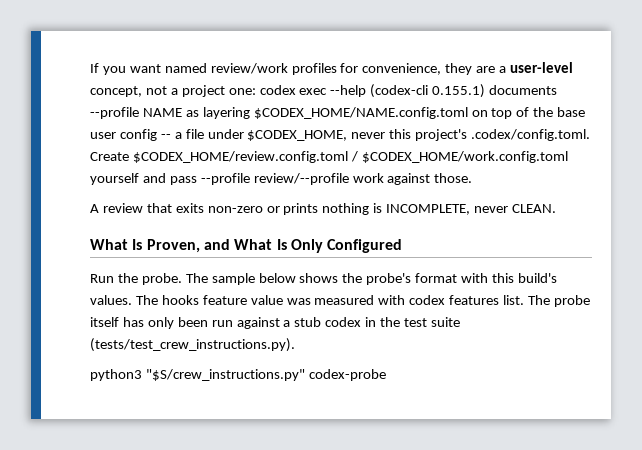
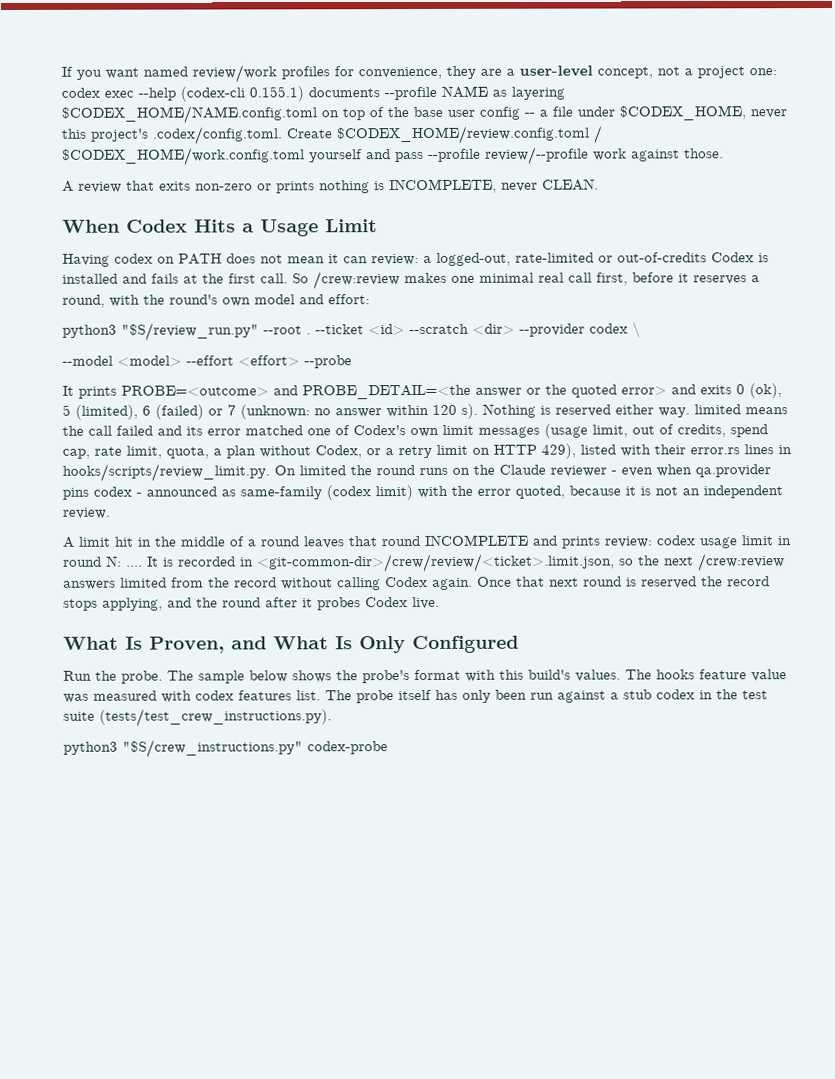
+ When Codex Hits a Usage Limit
+ Having codex on PATH does not mean it can review: a logged-out, rate-limited or out-of-credits Codex is installed and fails at the first call. So /crew:review makes one minimal real call first, before it reserves a round, with the round's own model and effort:
+ python3 "$S/review_run.py" --root . --ticket <id> --scratch <dir> --provider codex \
+ --model <model> --effort <effort> --probe
+ It prints PROBE=<outcome> and PROBE_DETAIL=<the answer or the quoted error> and exits 0 (ok), 5 (limited), 6 (failed) or 7 (unknown: no answer within 120 s). Nothing is reserved either way. limited means the call failed and its error matched one of Codex's own limit messages (usage limit, out of credits, spend cap, rate limit, quota, a plan without Codex, or a retry limit on HTTP 429), listed with their error.rs lines in hooks/scripts/review_limit.py. On limited the round runs on the Claude reviewer - even when qa.provider pins codex - announced as same-family (codex limit) with the error quoted, because it is not an independent review.
+ A limit hit in the middle of a round leaves that round INCOMPLETE and prints review: codex usage limit in round N: .... It is recorded in <git-common-dir>/crew/review/<ticket>.limit.json, so the next /crew:review answers limited from the record without calling Codex again. Once that next round is reserved the record stops applying, and the round after it probes Codex live.

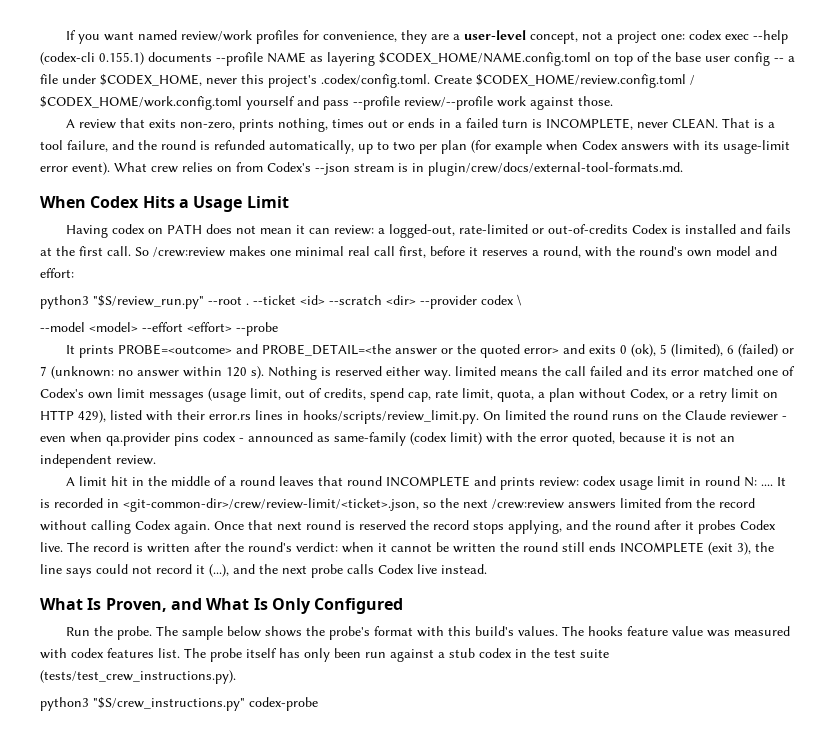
- A review that exits non-zero or prints nothing is INCOMPLETE, never CLEAN.
+ A review that exits non-zero, prints nothing, times out or ends in a failed turn is INCOMPLETE, never CLEAN. That is a tool failure, and the round is refunded automatically, up to two per plan (for example when Codex answers with its usage-limit error event). What crew relies on from Codex's --json stream is in plugin/crew/docs/external-tool-formats.md.
- It is recorded in <git-common-dir>/crew/review/<ticket>.limit.json, so the next /crew:review answers limited from the record without calling Codex again.
+ It is recorded in <git-common-dir>/crew/review-limit/<ticket>.json, so the next /crew:review answers limited from the record without calling Codex again.
+ The record is written after the round's verdict: when it cannot be written the round still ends INCOMPLETE (exit 3), the line says could not record it (...), and the next probe calls Codex live instead.

